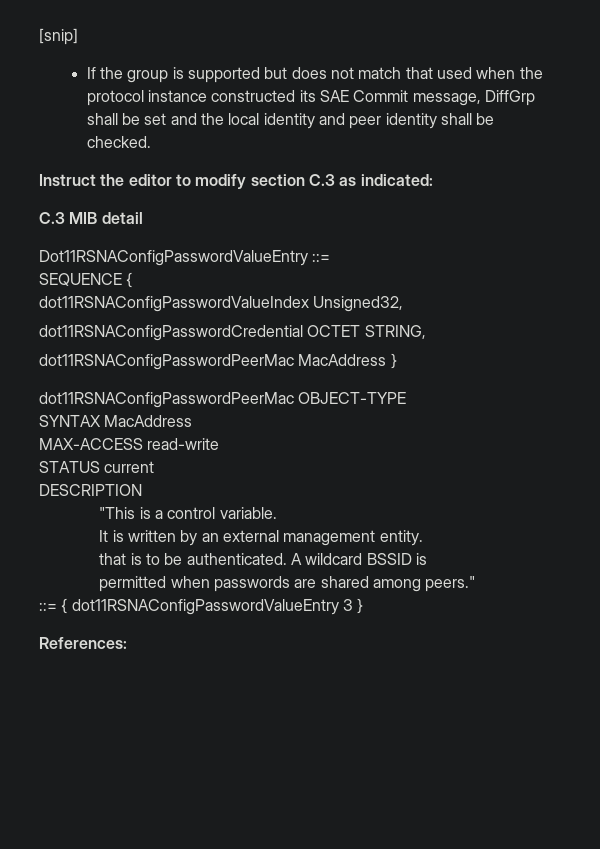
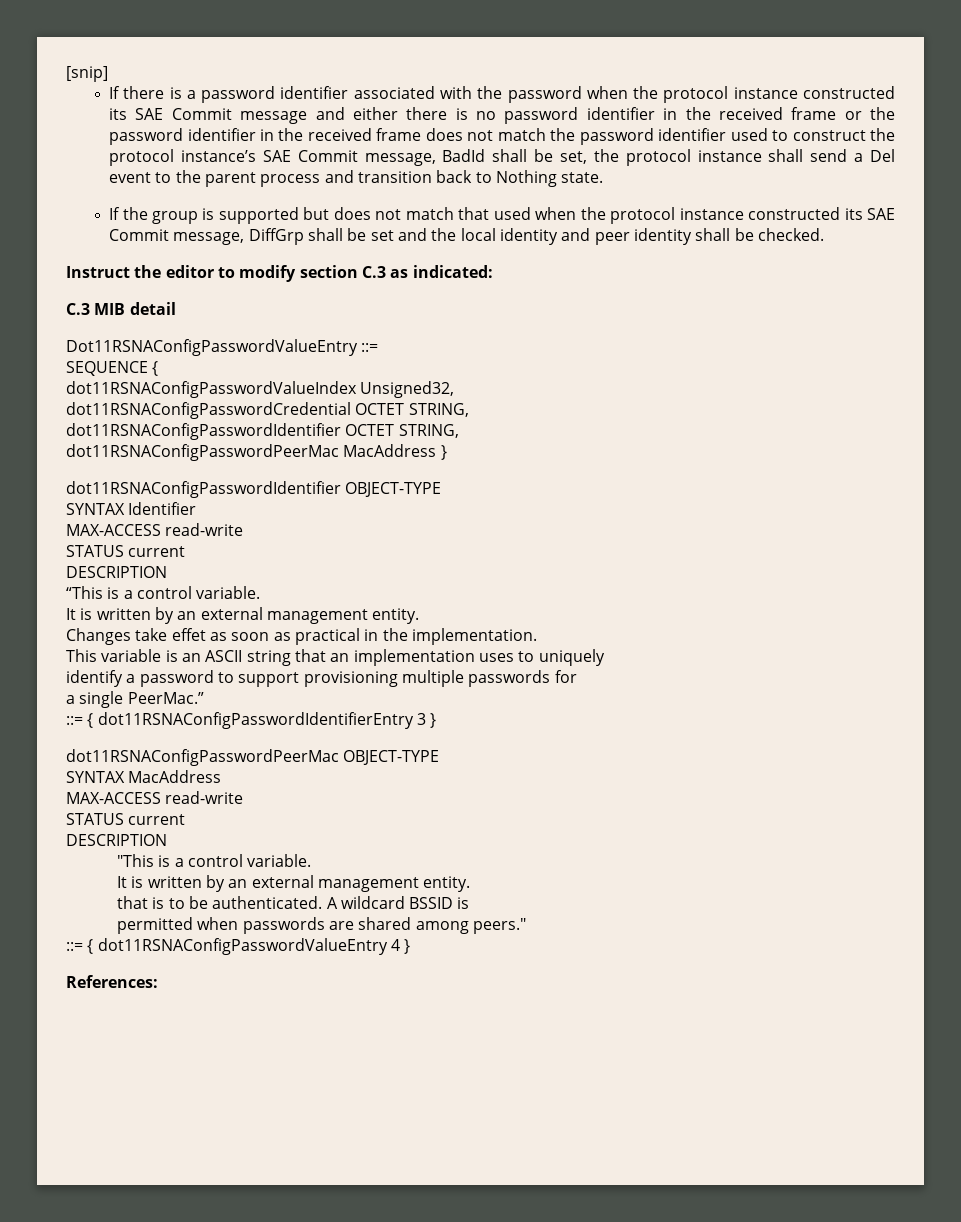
+ If there is a password identifier associated with the password when the protocol instance constructed its SAE Commit message and either there is no password identifier in the received frame or the password identifier in the received frame does not match the password identifier used to construct the protocol instance’s SAE Commit message, BadId shall be set, the protocol instance shall send a Del event to the parent process and transition back to Nothing state.
+ dot11RSNAConfigPasswordIdentifier OCTET STRING,
+ dot11RSNAConfigPasswordIdentifier OBJECT-TYPE
+ SYNTAX Identifier
+ MAX-ACCESS read-write
+ STATUS current
+ DESCRIPTION
+ “This is a control variable.
+ It is written by an external management entity.
+ Changes take effet as soon as practical in the implementation.
+ This variable is an ASCII string that an implementation uses to uniquely
+ identify a password to support provisioning multiple passwords for
+ a single PeerMac.”
+ ::= { dot11RSNAConfigPasswordIdentifierEntry 3 }
- ::= { dot11RSNAConfigPasswordValueEntry 3 }
+ ::= { dot11RSNAConfigPasswordValueEntry 4 }

